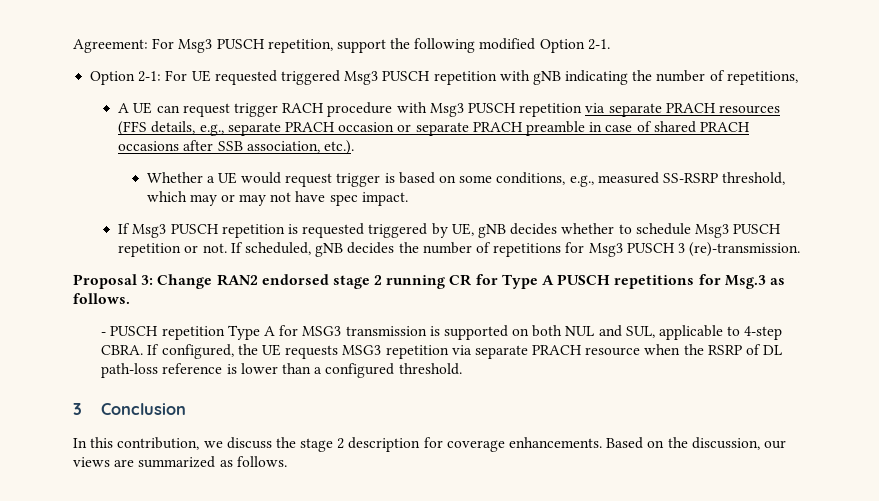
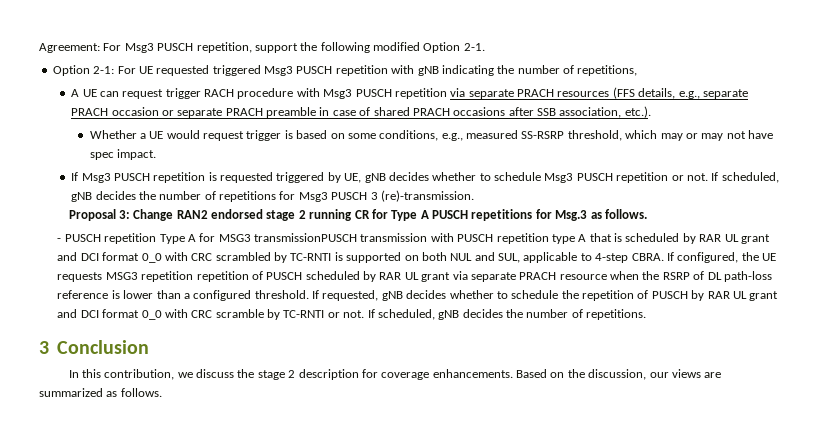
- - PUSCH repetition Type A for MSG3 transmission is supported on both NUL and SUL, applicable to 4-step CBRA.
+ - PUSCH repetition Type A for MSG3 transmissionPUSCH transmission with PUSCH repetition type A that is scheduled by RAR UL grant and DCI format 0_0 with CRC scrambled by TC-RNTI is supported on both NUL and SUL, applicable to 4-step CBRA.
- If configured, the UE requests MSG3 repetition via separate PRACH resource when the RSRP of DL path-loss reference is lower than a configured threshold.
+ If configured, the UE requests MSG3 repetition repetition of PUSCH scheduled by RAR UL grant via separate PRACH resource when the RSRP of DL path-loss reference is lower than a configured threshold. If requested, gNB decides whether to schedule the repetition of PUSCH by RAR UL grant and DCI format 0_0 with CRC scramble by TC-RNTI or not. If scheduled, gNB decides the number of repetitions.

